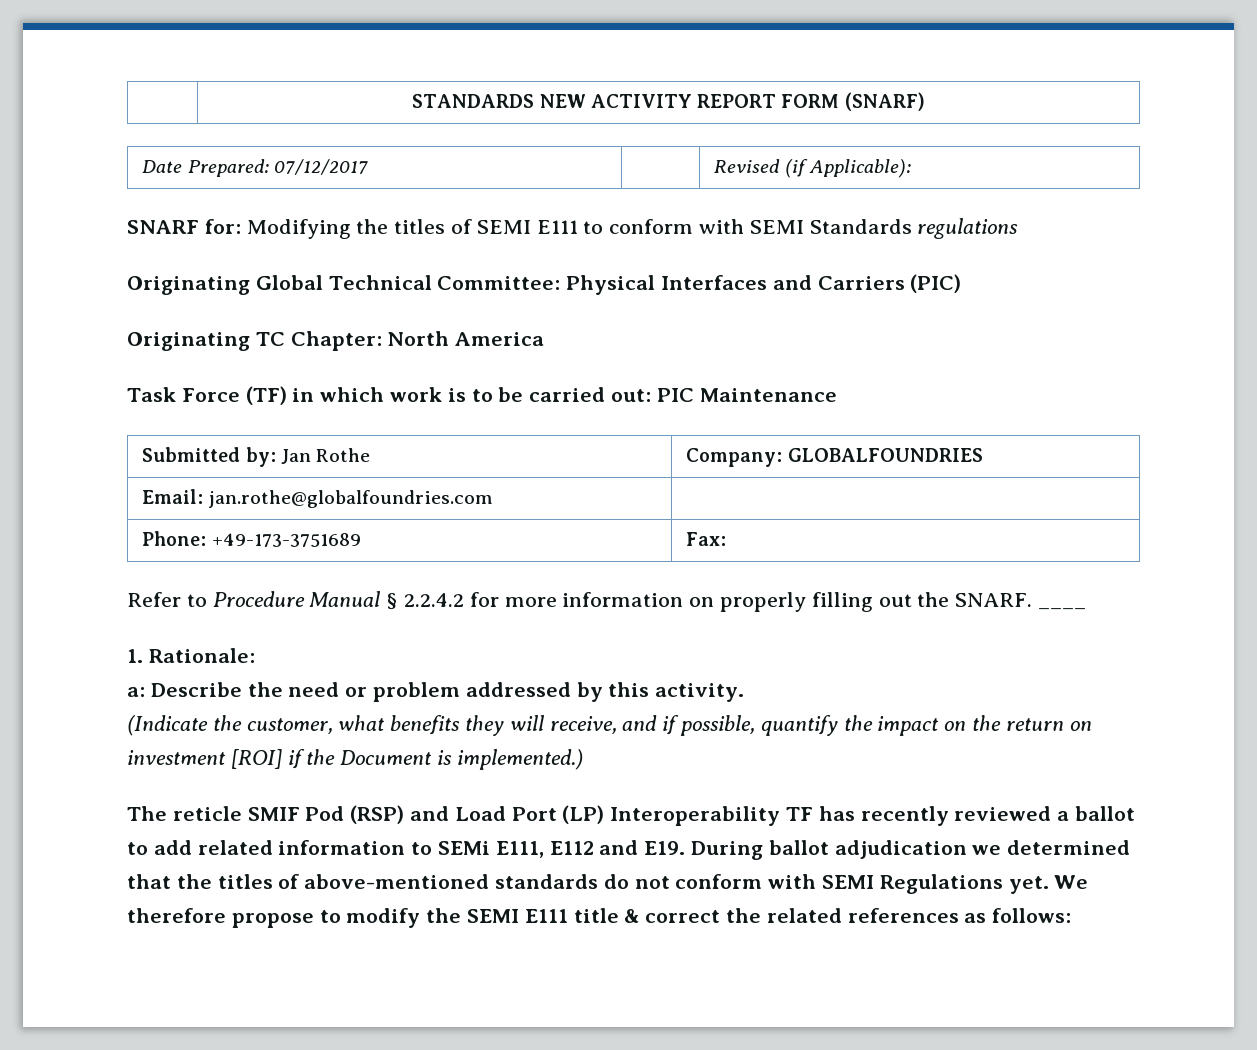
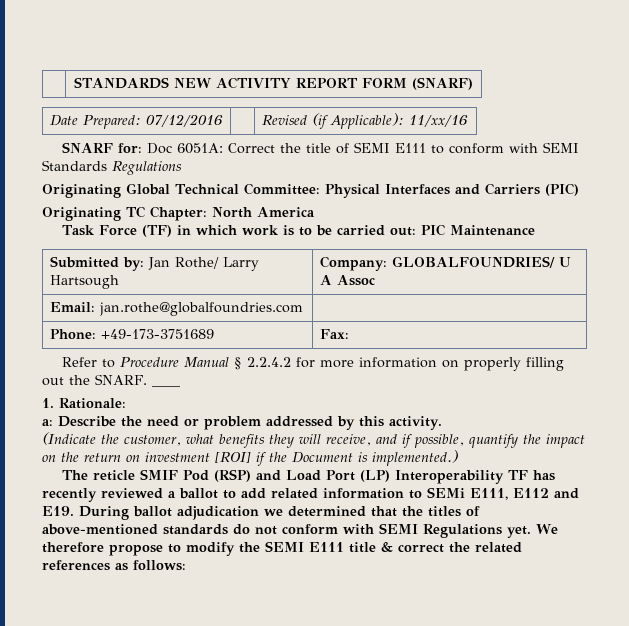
- Date Prepared: 07/12/2017 | | Revised (if Applicable):
+ Date Prepared: 07/12/2016 | | Revised (if Applicable): 11/xx/16
- SNARF for: Modifying the titles of SEMI E111 to conform with SEMI Standards regulations
+ SNARF for: Doc 6051A: Correct the title of SEMI E111 to conform with SEMI Standards Regulations
- Submitted by: Jan Rothe | Company: GLOBALFOUNDRIES
+ Submitted by: Jan Rothe/ Larry Hartsough | Company: GLOBALFOUNDRIES/ U A Assoc

